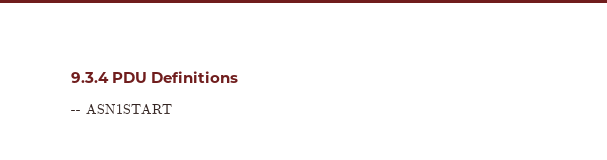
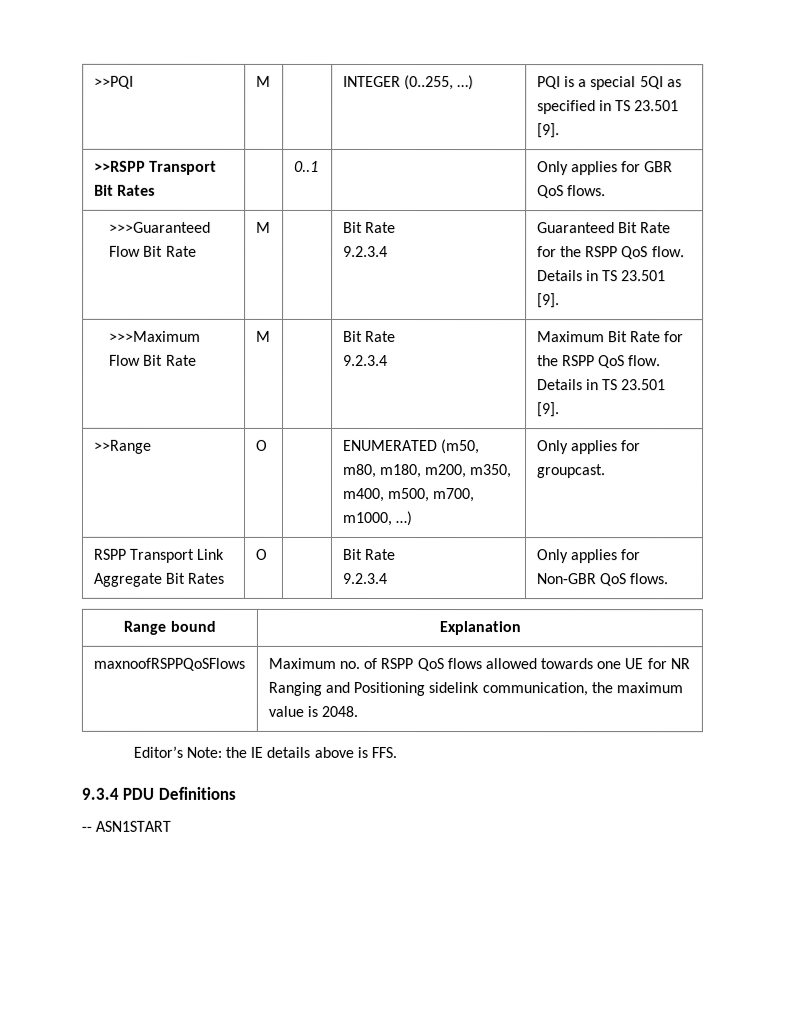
+ >>PQI | M | | INTEGER (0..255, …) | PQI is a special 5QI as specified in TS 23.501 [9].
+ >>RSPP Transport Bit Rates | | 0..1 | | Only applies for GBR QoS flows.
+ >>>Guaranteed Flow Bit Rate | M | | Bit Rate
+ 9.2.3.4 | Guaranteed Bit Rate for the RSPP QoS flow. Details in TS 23.501 [9].
+ >>>Maximum Flow Bit Rate | M | | Bit Rate
+ 9.2.3.4 | Maximum Bit Rate for the RSPP QoS flow. Details in TS 23.501 [9].
+ >>Range | O | | ENUMERATED (m50, m80, m180, m200, m350, m400, m500, m700, m1000, …) | Only applies for groupcast.
+ RSPP Transport Link Aggregate Bit Rates | O | | Bit Rate
+ 9.2.3.4 | Only applies for Non-GBR QoS flows.
+ Range bound | Explanation
+ maxnoofRSPPQoSFlows | Maximum no. of RSPP QoS flows allowed towards one UE for NR Ranging and Positioning sidelink communication, the maximum value is 2048.
+ Editor’s Note: the IE details above is FFS.

